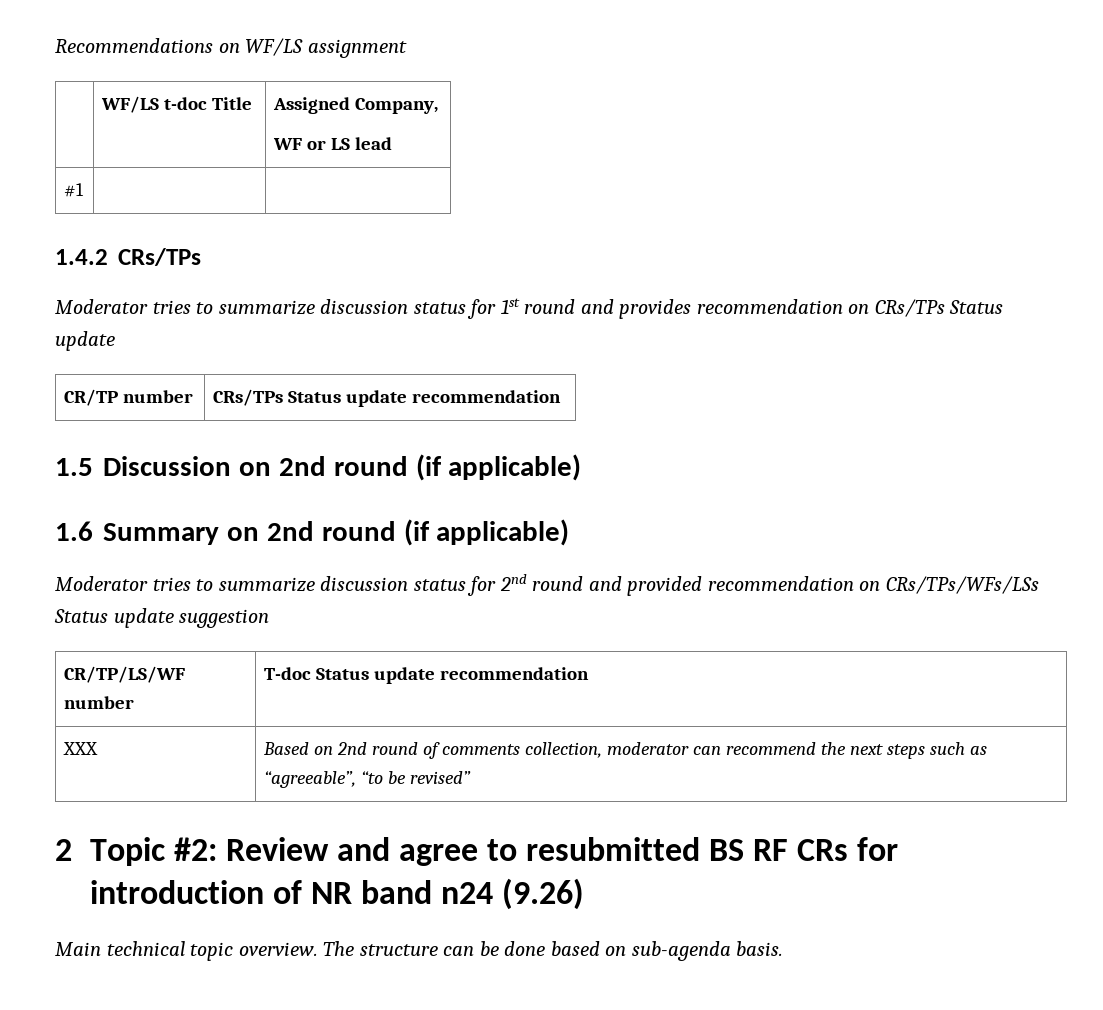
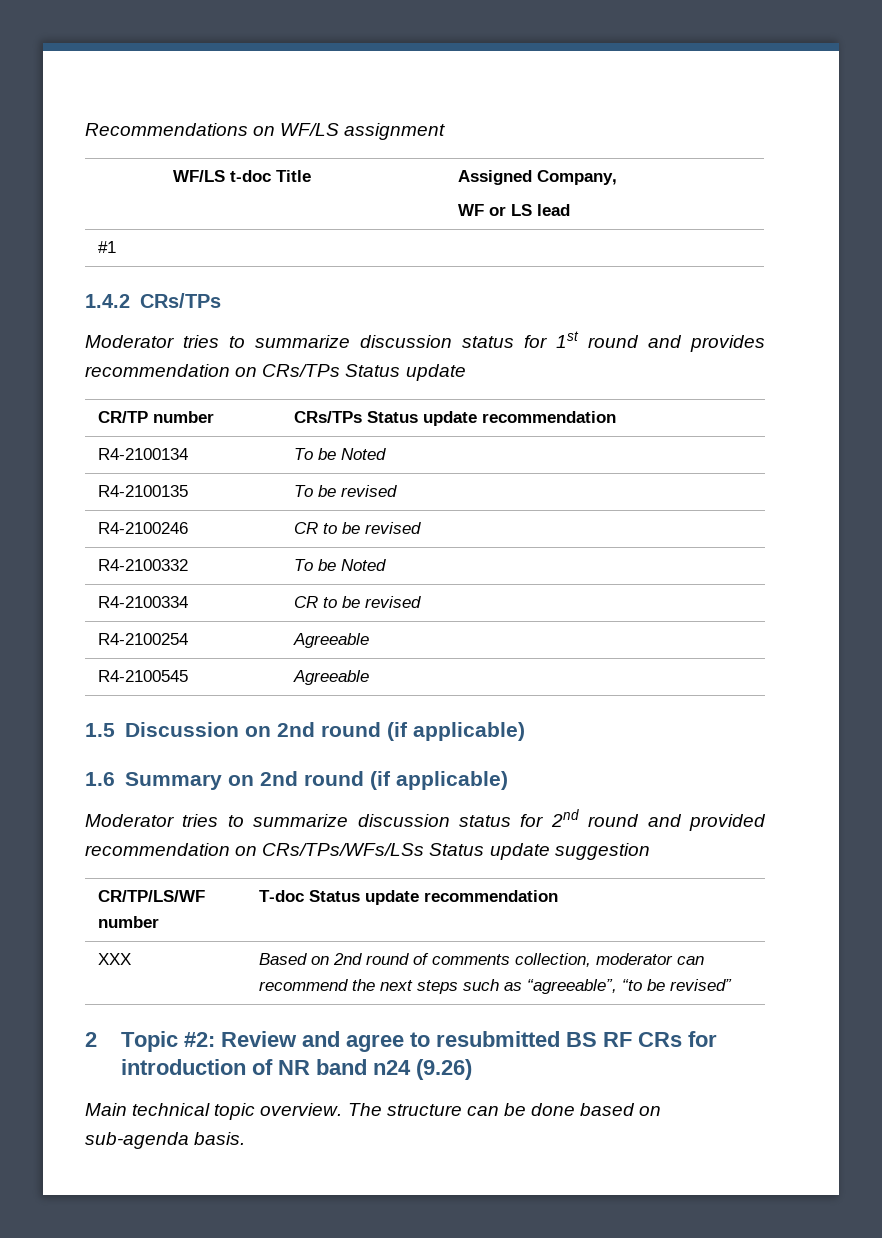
+ R4-2100134 | To be Noted
+ R4-2100135 | To be revised
+ R4-2100246 | CR to be revised
+ R4-2100332 | To be Noted
+ R4-2100334 | CR to be revised
+ R4-2100254 | Agreeable
+ R4-2100545 | Agreeable

